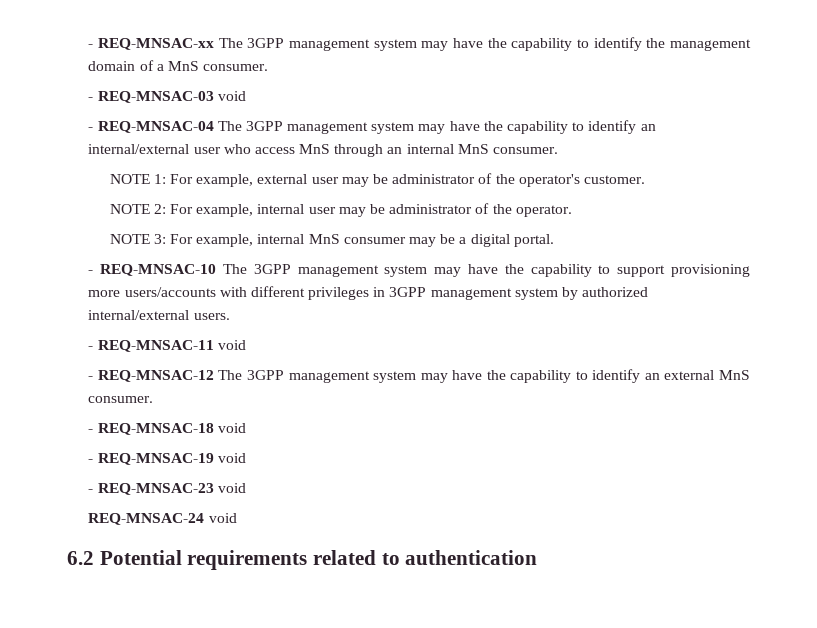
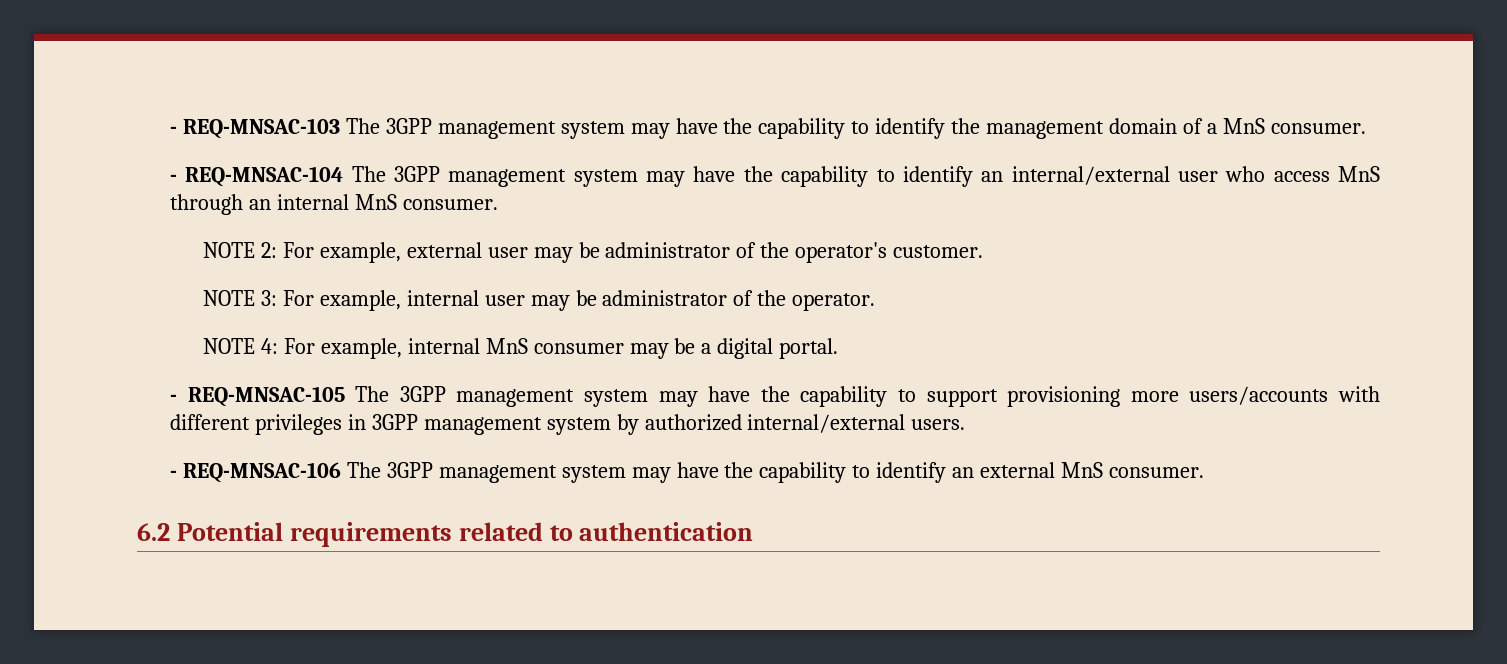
- - REQ-MNSAC-xx The 3GPP management system may have the capability to identify the management domain of a MnS consumer.
+ - REQ-MNSAC-103 The 3GPP management system may have the capability to identify the management domain of a MnS consumer.
- - REQ-MNSAC-03 void
- - REQ-MNSAC-04 The 3GPP management system may have the capability to identify an internal/external user who access MnS through an internal MnS consumer.
+ - REQ-MNSAC-104 The 3GPP management system may have the capability to identify an internal/external user who access MnS through an internal MnS consumer.
- NOTE 1: For example, external user may be administrator of the operator's customer.
+ NOTE 2: For example, external user may be administrator of the operator's customer.
- NOTE 2: For example, internal user may be administrator of the operator.
+ NOTE 3: For example, internal user may be administrator of the operator.
- NOTE 3: For example, internal MnS consumer may be a digital portal.
+ NOTE 4: For example, internal MnS consumer may be a digital portal.
- - REQ-MNSAC-10 The 3GPP management system may have the capability to support provisioning more users/accounts with different privileges in 3GPP management system by authorized internal/external users.
+ - REQ-MNSAC-105 The 3GPP management system may have the capability to support provisioning more users/accounts with different privileges in 3GPP management system by authorized internal/external users.
- - REQ-MNSAC-11 void
- - REQ-MNSAC-12 The 3GPP management system may have the capability to identify an external MnS consumer.
+ - REQ-MNSAC-106 The 3GPP management system may have the capability to identify an external MnS consumer.
- - REQ-MNSAC-18 void
- - REQ-MNSAC-19 void
- - REQ-MNSAC-23 void
- REQ-MNSAC-24 void

